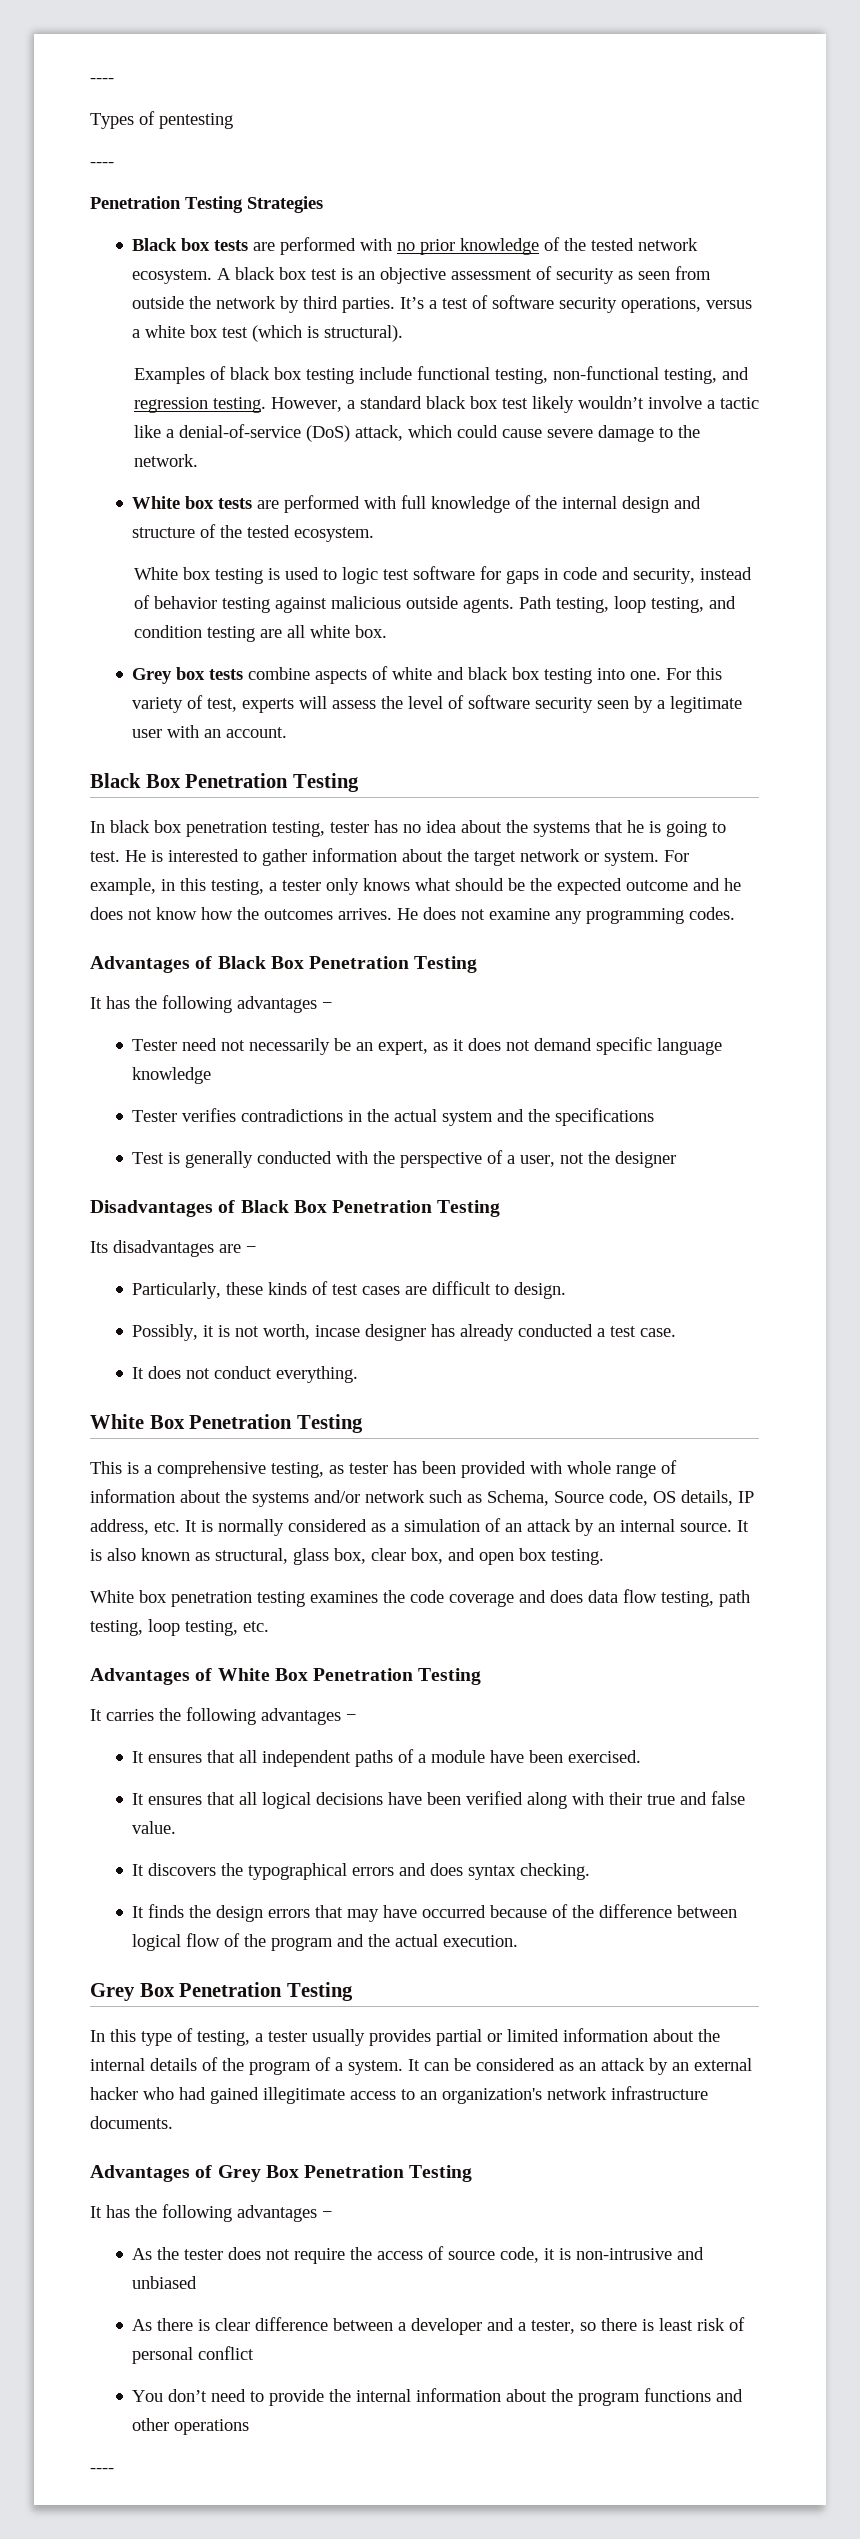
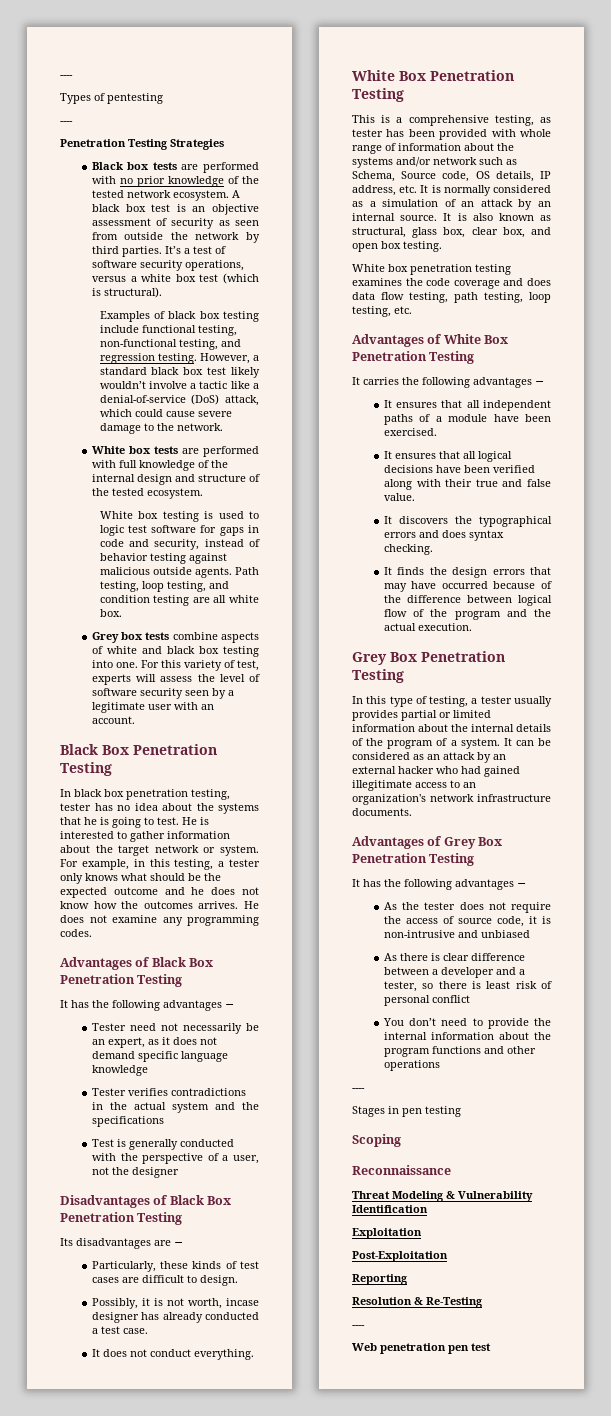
+ Stages in pen testing
+ Scoping
+ Reconnaissance
+ Threat Modeling & Vulnerability Identification
+ Exploitation
+ Post-Exploitation
+ Reporting
+ Resolution & Re-Testing
+ ----
+ Web penetration pen test

